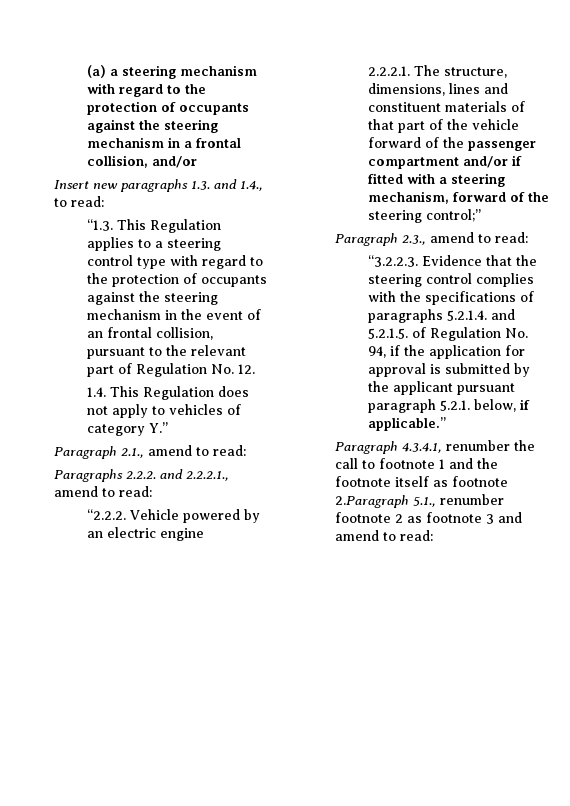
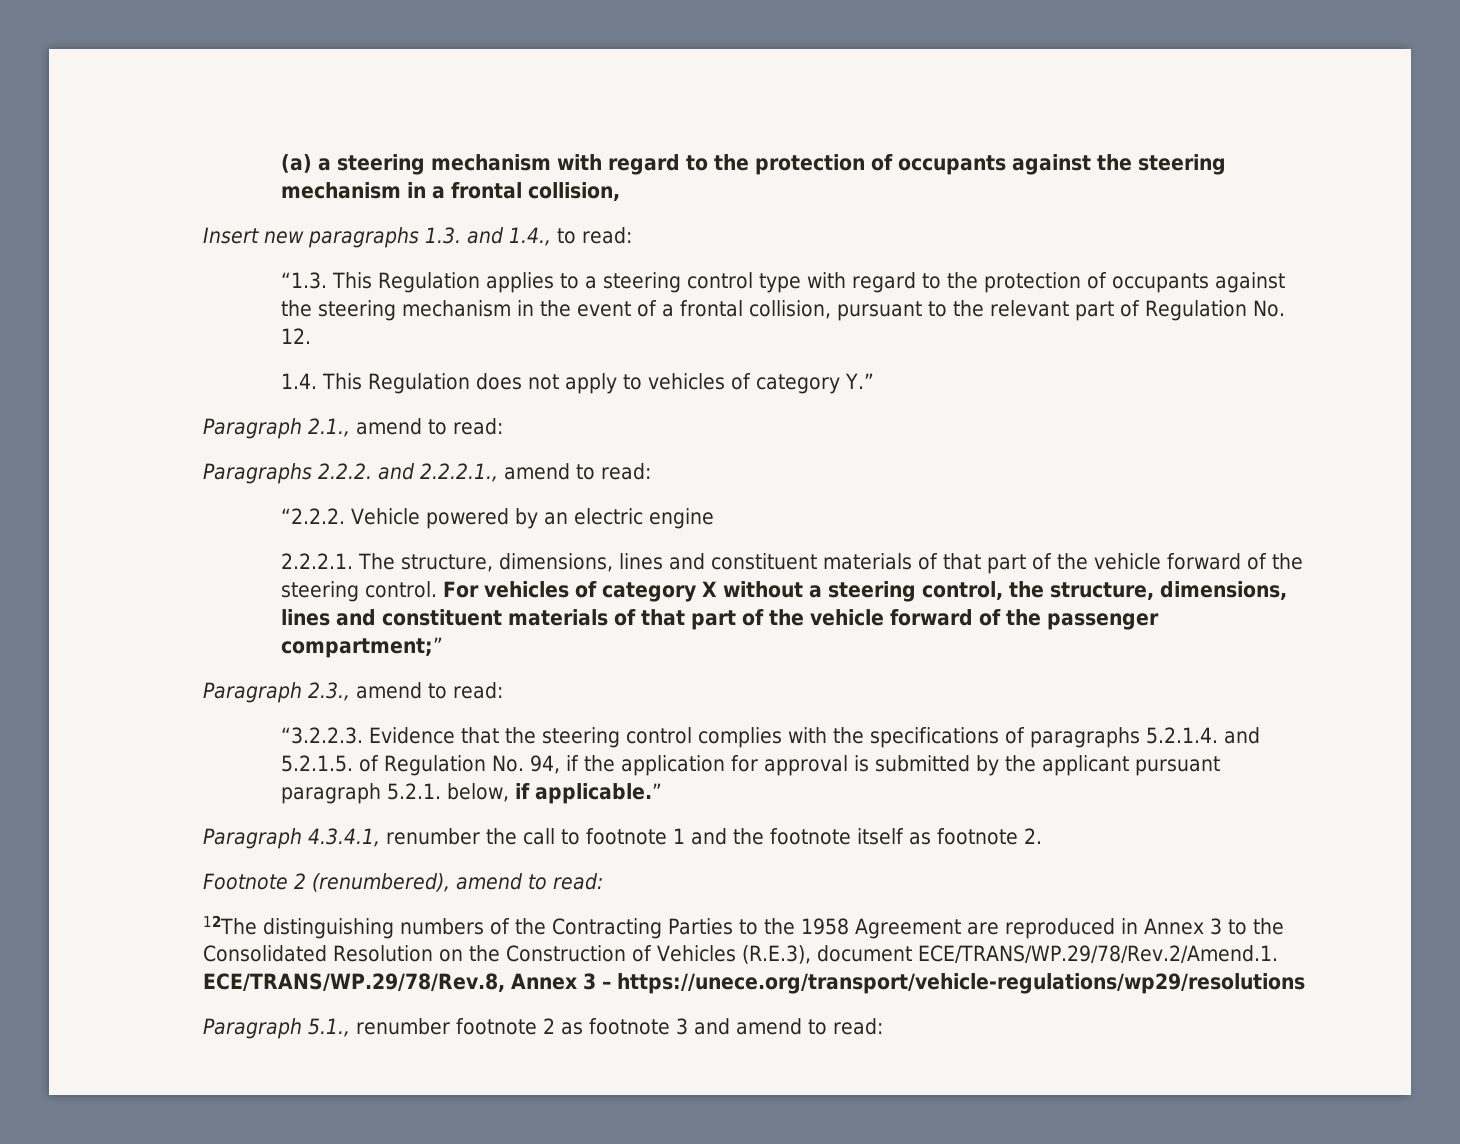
- (a) a steering mechanism with regard to the protection of occupants against the steering mechanism in a frontal collision, and/or
+ (a) a steering mechanism with regard to the protection of occupants against the steering mechanism in a frontal collision,
- “1.3. This Regulation applies to a steering control type with regard to the protection of occupants against the steering mechanism in the event of an frontal collision, pursuant to the relevant part of Regulation No. 12.
+ “1.3. This Regulation applies to a steering control type with regard to the protection of occupants against the steering mechanism in the event of a frontal collision, pursuant to the relevant part of Regulation No. 12.
- 2.2.2.1. The structure, dimensions, lines and constituent materials of that part of the vehicle forward of the passenger compartment and/or if fitted with a steering mechanism, forward of the steering control;”
+ 2.2.2.1. The structure, dimensions, lines and constituent materials of that part of the vehicle forward of the steering control. For vehicles of category X without a steering control, the structure, dimensions, lines and constituent materials of that part of the vehicle forward of the passenger compartment;”
- Paragraph 4.3.4.1, renumber the call to footnote 1 and the footnote itself as footnote 2.Paragraph 5.1., renumber footnote 2 as footnote 3 and amend to read:
+ Paragraph 4.3.4.1, renumber the call to footnote 1 and the footnote itself as footnote 2.
+ Footnote 2 (renumbered), amend to read:
+ 12The distinguishing numbers of the Contracting Parties to the 1958 Agreement are reproduced in Annex 3 to the Consolidated Resolution on the Construction of Vehicles (R.E.3), document ECE/TRANS/WP.29/78/Rev.2/Amend.1. ECE/TRANS/WP.29/78/Rev.8, Annex 3 – https://unece.org/transport/vehicle-regulations/wp29/resolutions
+ Paragraph 5.1., renumber footnote 2 as footnote 3 and amend to read:

